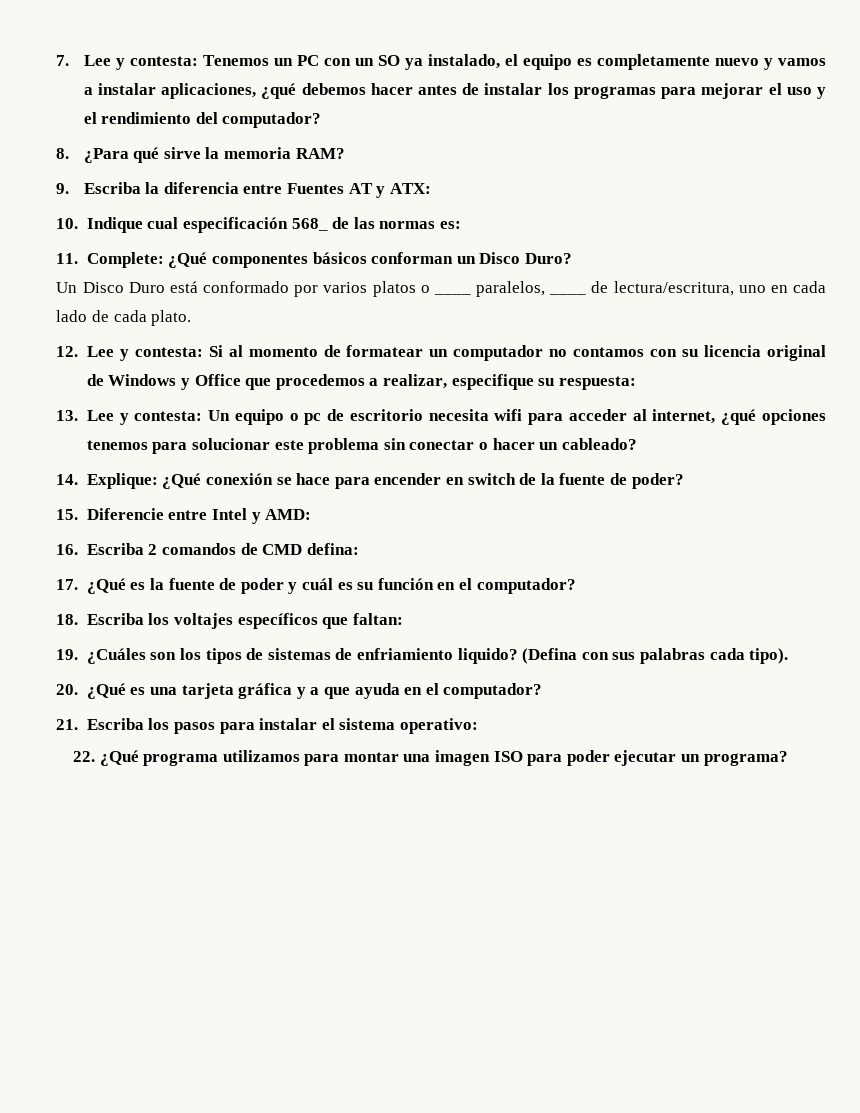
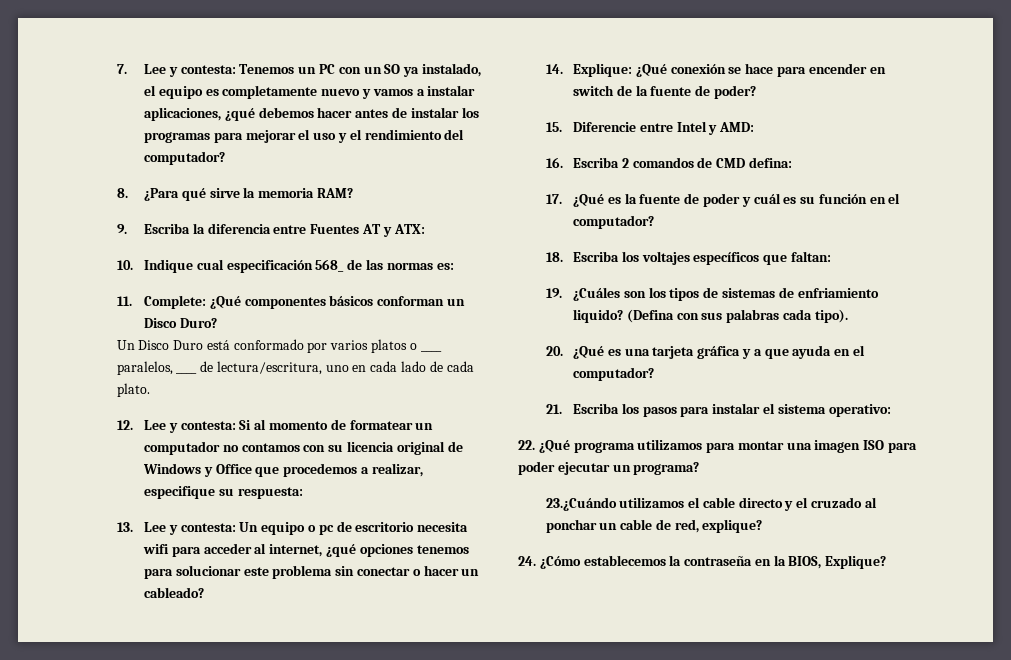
+ 23.¿Cuándo utilizamos el cable directo y el cruzado al ponchar un cable de red, explique?
+ 24. ¿Cómo establecemos la contraseña en la BIOS, Explique?

